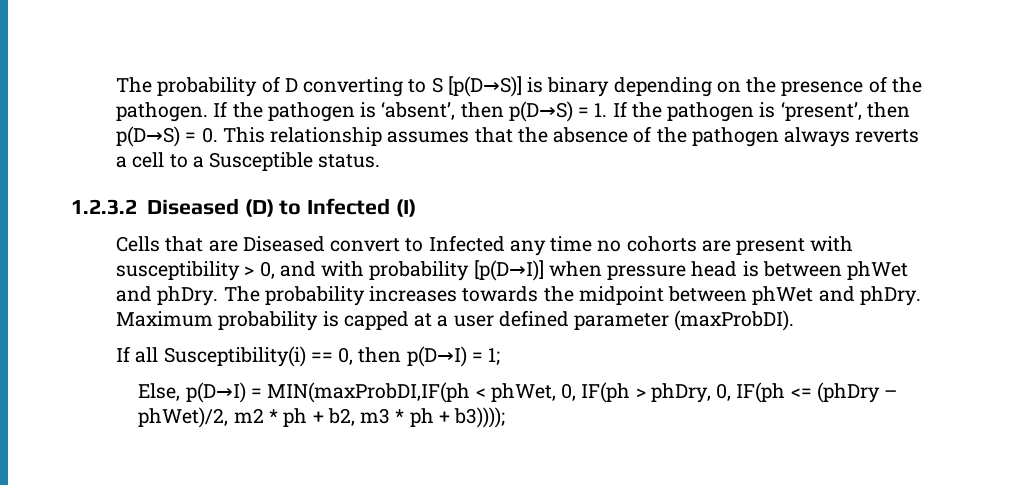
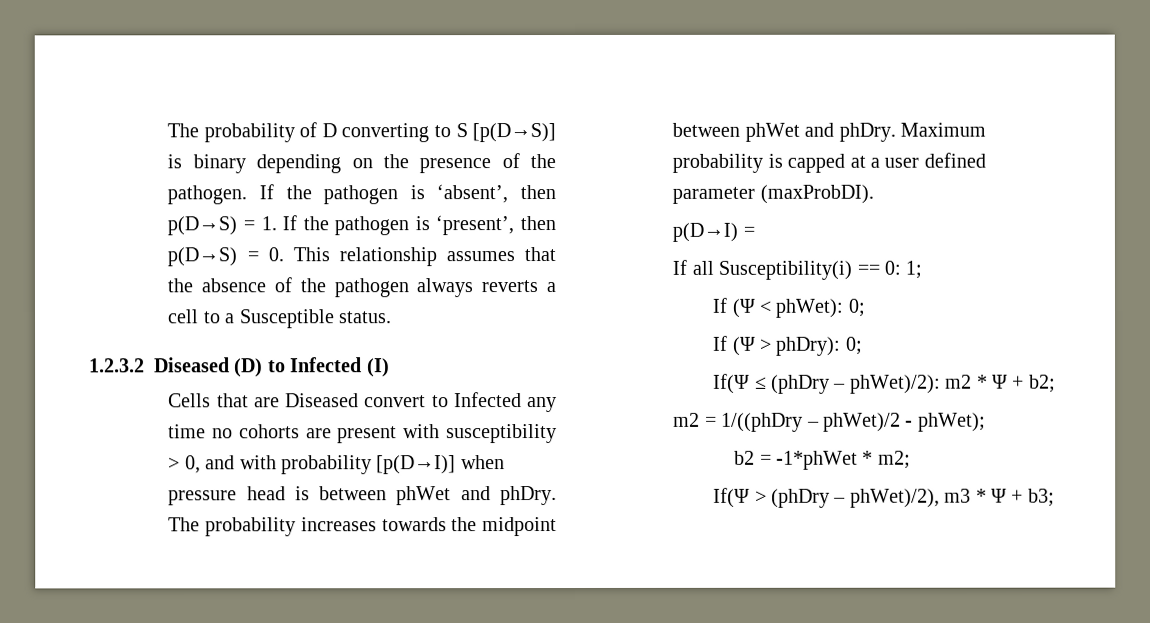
+ p(D→I) =
- If all Susceptibility(i) == 0, then p(D→I) = 1;
- Else, p(D→I) = MIN(maxProbDI,IF(ph < phWet, 0, IF(ph > phDry, 0, IF(ph <= (phDry – phWet)/2, m2 * ph + b2, m3 * ph + b3))));
+ If all Susceptibility(i) == 0: 1;
+ If (Ψ < phWet): 0;
+ If (Ψ > phDry): 0;
+ If(Ψ ≤ (phDry – phWet)/2): m2 * Ψ + b2;
+ m2 = 1/((phDry – phWet)/2 - phWet);
+ b2 = -1*phWet * m2;
+ If(Ψ > (phDry – phWet)/2), m3 * Ψ + b3;

